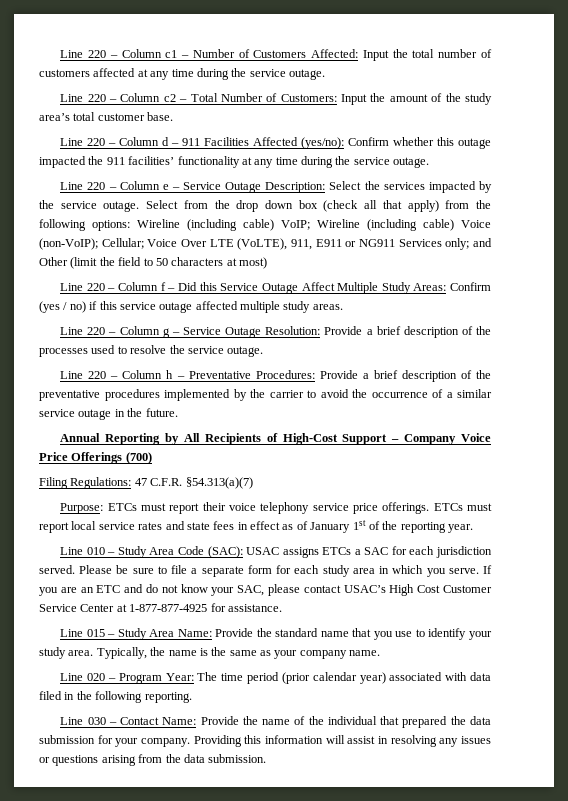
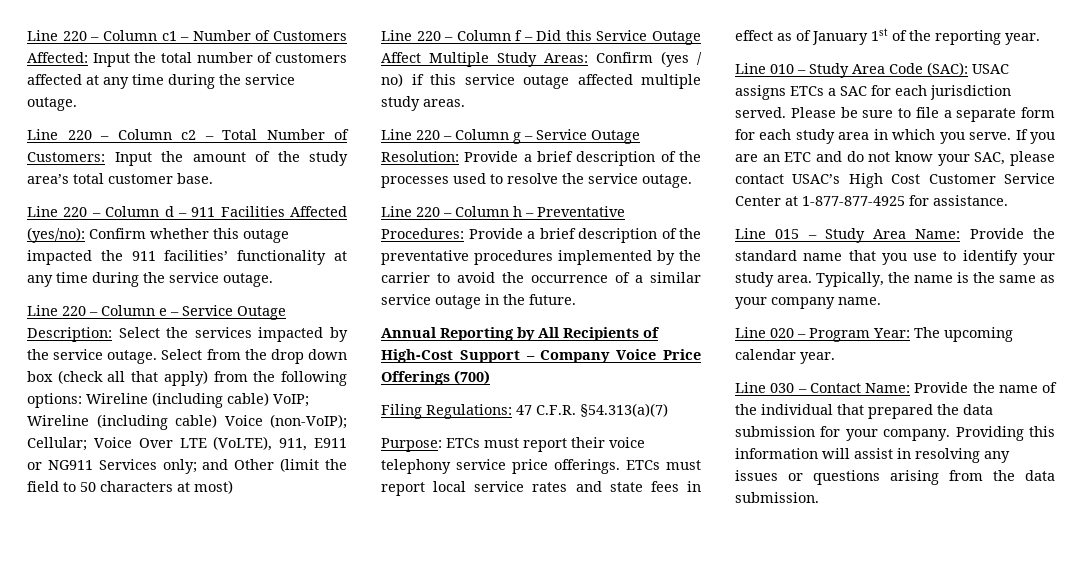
- Line 020 – Program Year: The time period (prior calendar year) associated with data filed in the following reporting.
+ Line 020 – Program Year: The upcoming calendar year.

